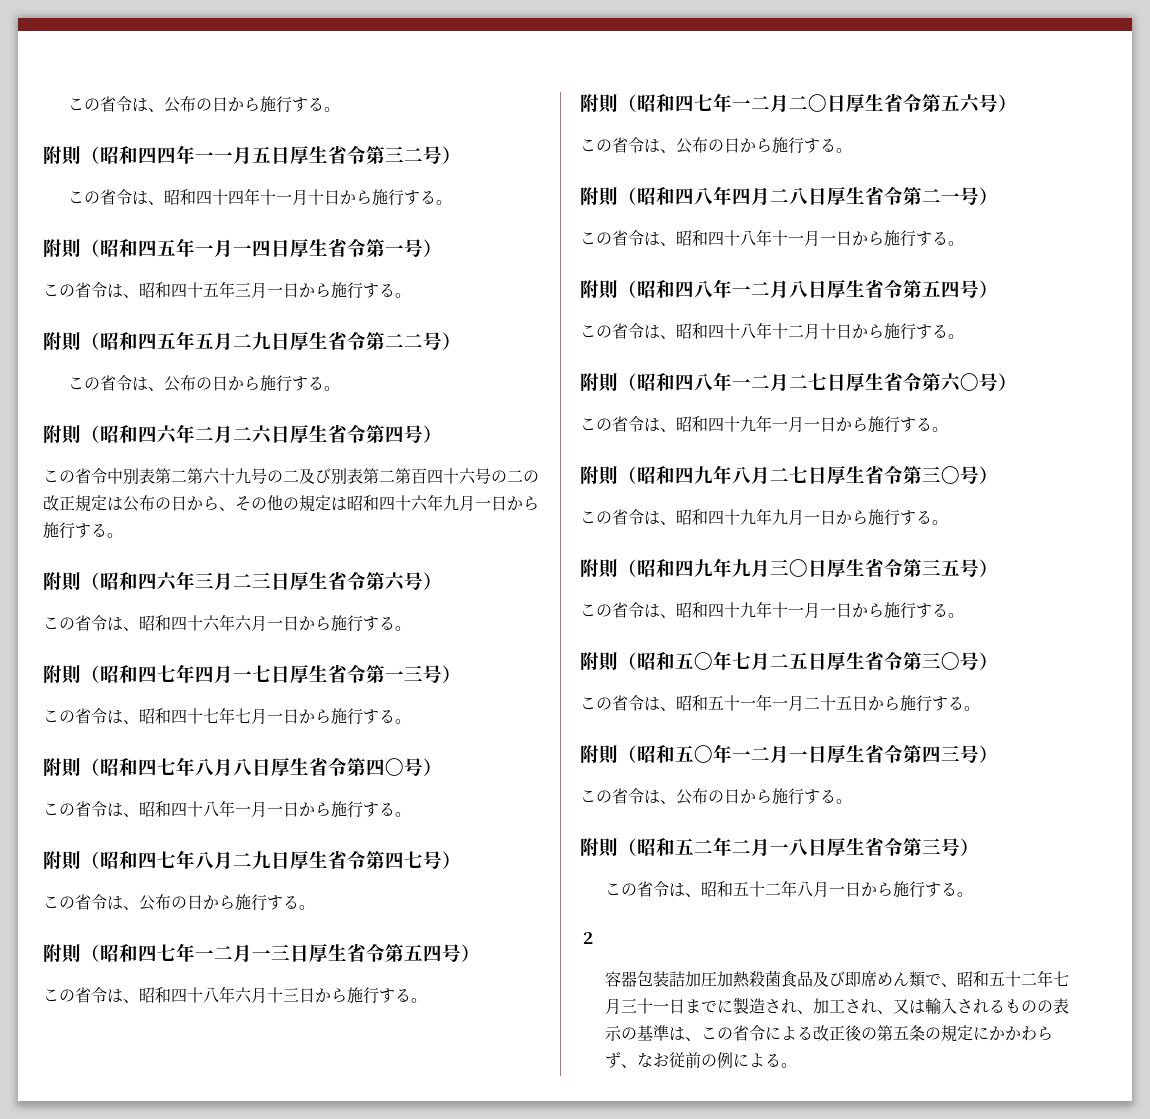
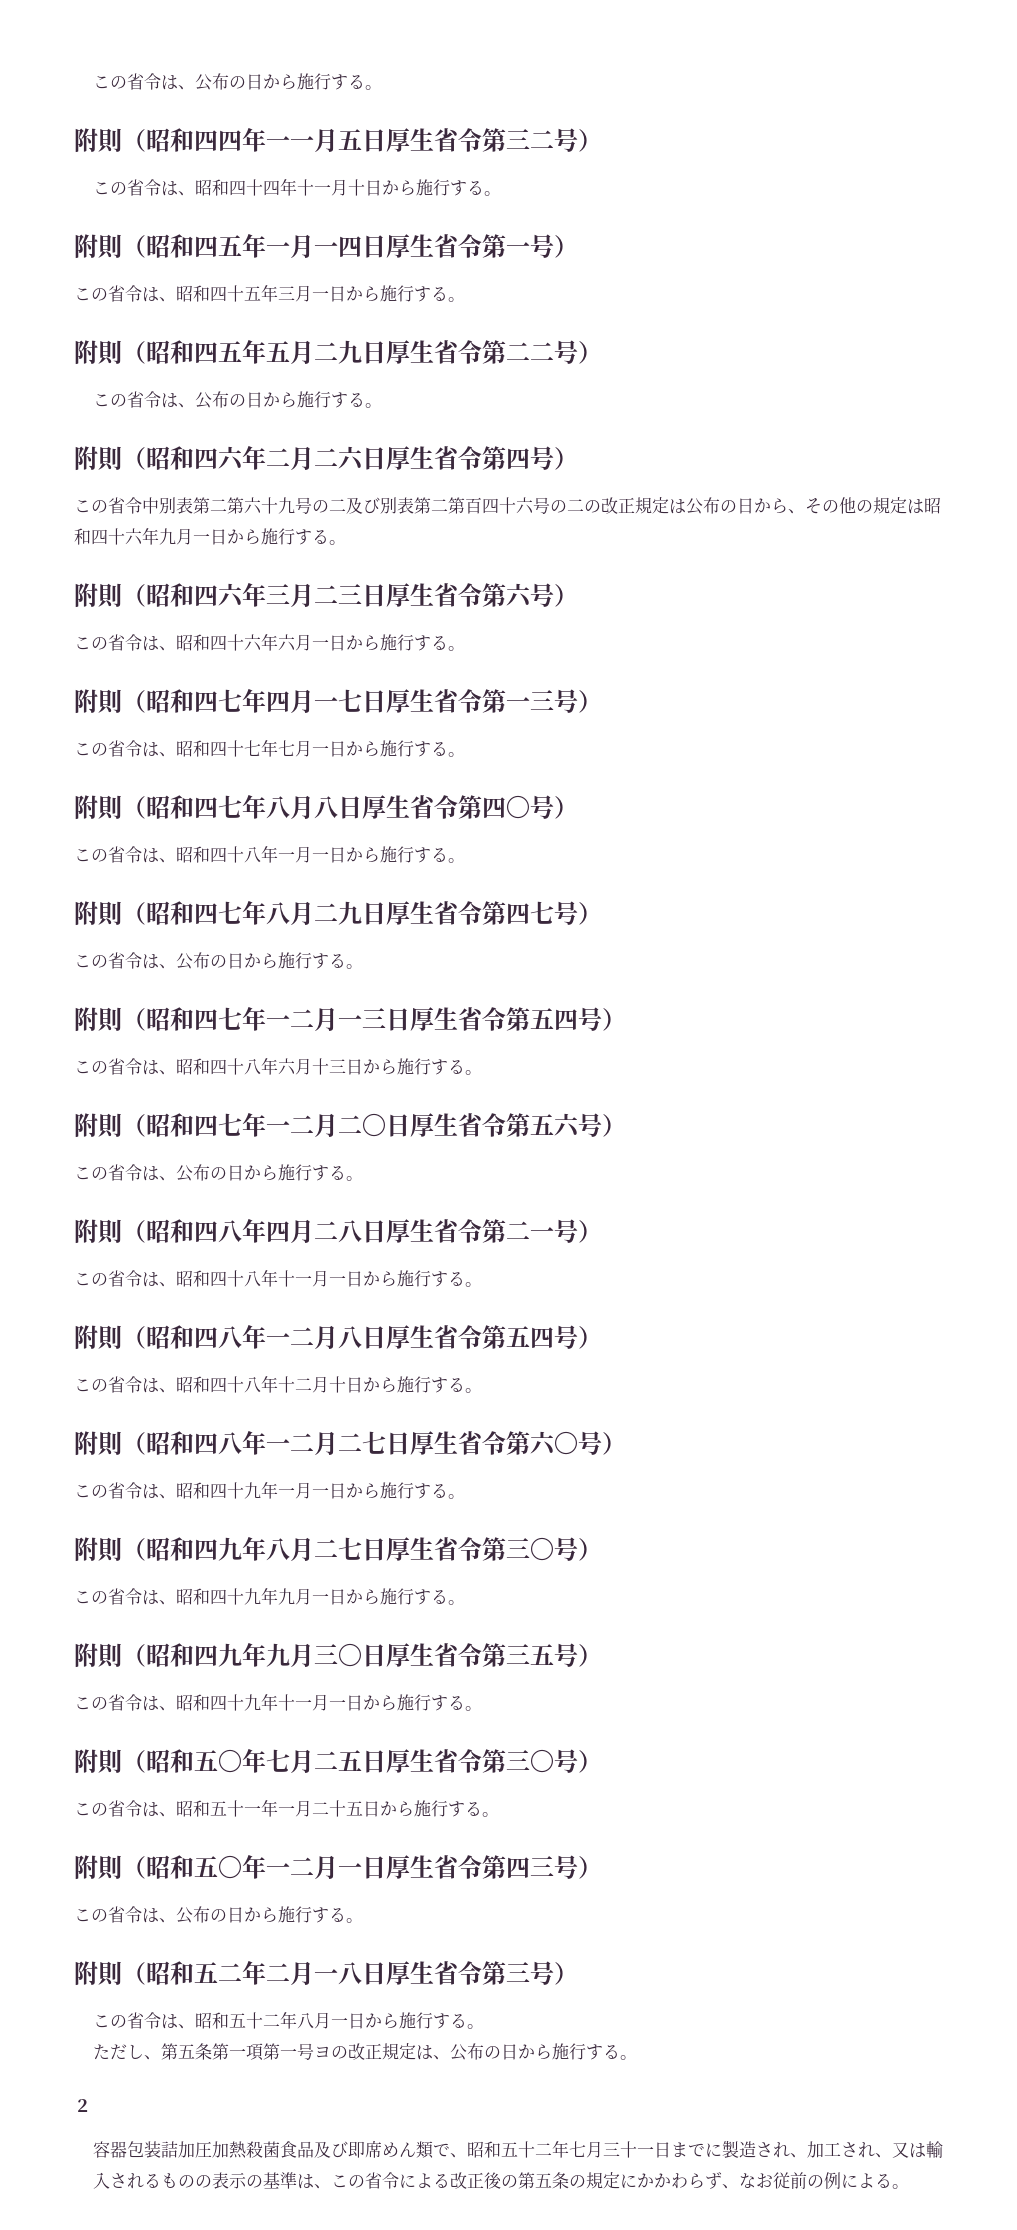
+ ただし、第五条第一項第一号ヨの改正規定は、公布の日から施行する。

